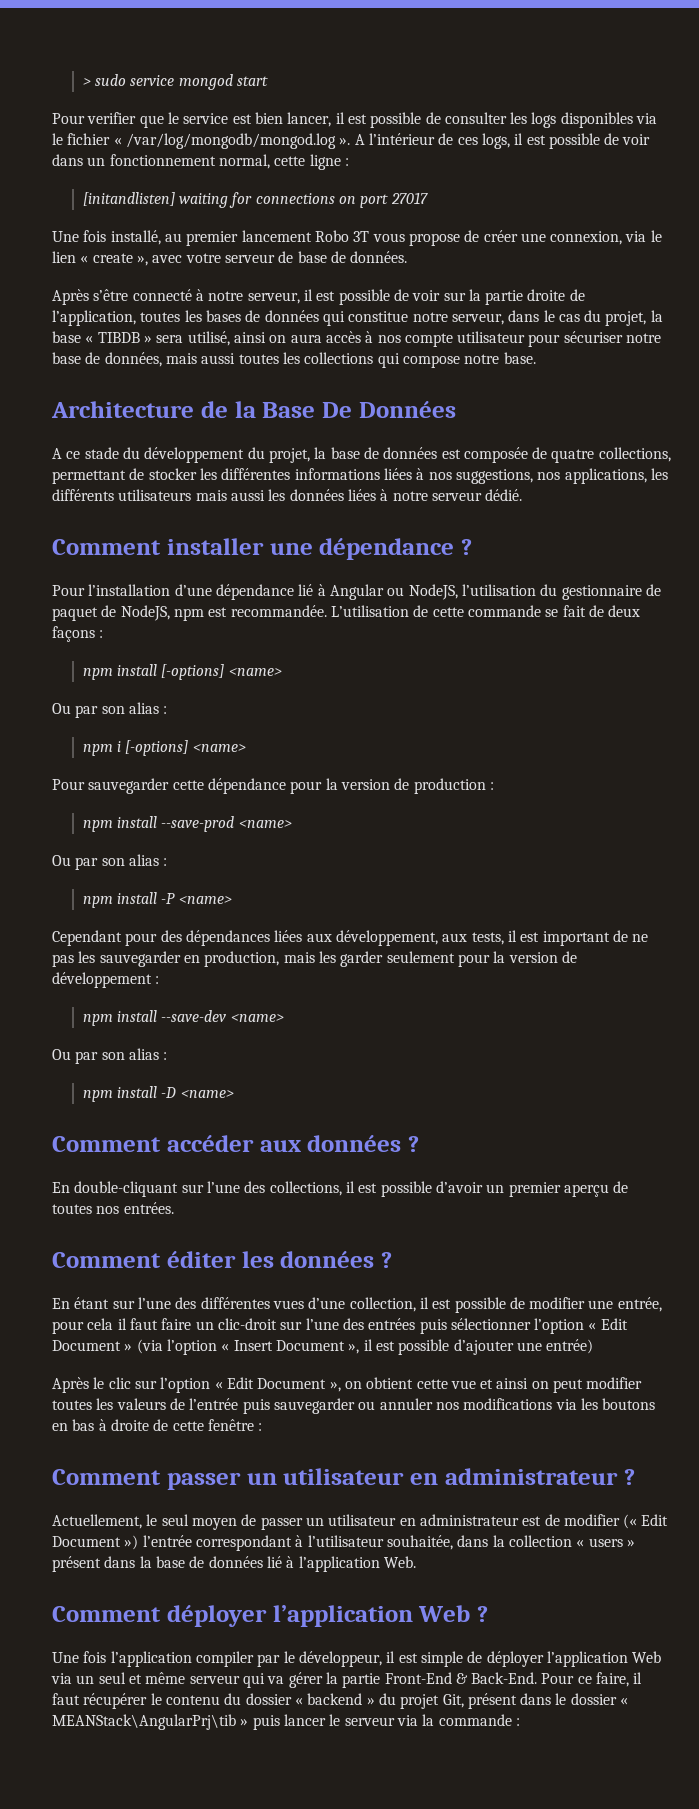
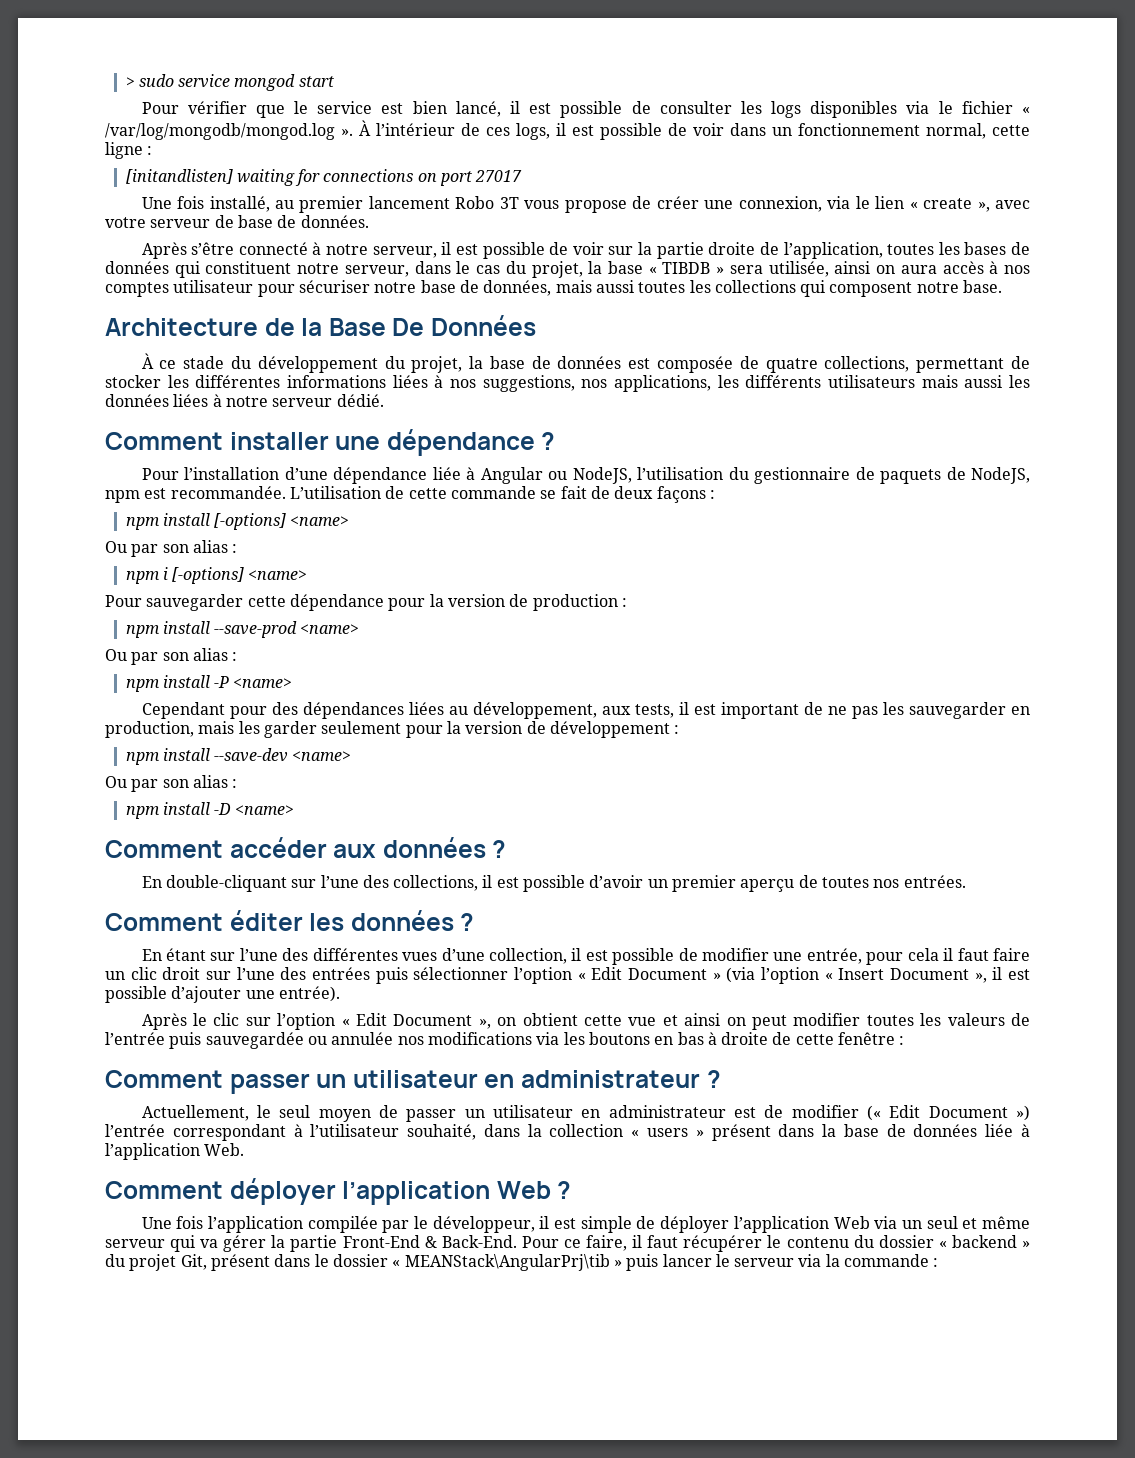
- Pour verifier que le service est bien lancer, il est possible de consulter les logs disponibles via le fichier « /var/log/mongodb/mongod.log ».
+ Pour vérifier que le service est bien lancé, il est possible de consulter les logs disponibles via le fichier « /var/log/mongodb/mongod.log ».
- A l’intérieur de ces logs, il est possible de voir dans un fonctionnement normal, cette ligne :
+ À l’intérieur de ces logs, il est possible de voir dans un fonctionnement normal, cette ligne :
- Après s’être connecté à notre serveur, il est possible de voir sur la partie droite de l’application, toutes les bases de données qui constitue notre serveur, dans le cas du projet, la base « TIBDB » sera utilisé, ainsi on aura accès à nos compte utilisateur pour sécuriser notre base de données, mais aussi toutes les collections qui compose notre base.
+ Après s’être connecté à notre serveur, il est possible de voir sur la partie droite de l’application, toutes les bases de données qui constituent notre serveur, dans le cas du projet, la base « TIBDB » sera utilisée, ainsi on aura accès à nos comptes utilisateur pour sécuriser notre base de données, mais aussi toutes les collections qui composent notre base.
- A ce stade du développement du projet, la base de données est composée de quatre collections, permettant de stocker les différentes informations liées à nos suggestions, nos applications, les différents utilisateurs mais aussi les données liées à notre serveur dédié.
+ À ce stade du développement du projet, la base de données est composée de quatre collections, permettant de stocker les différentes informations liées à nos suggestions, nos applications, les différents utilisateurs mais aussi les données liées à notre serveur dédié.
- Pour l’installation d’une dépendance lié à Angular ou NodeJS, l’utilisation du gestionnaire de paquet de NodeJS, npm est recommandée.
+ Pour l’installation d’une dépendance liée à Angular ou NodeJS, l’utilisation du gestionnaire de paquets de NodeJS, npm est recommandée.
- Cependant pour des dépendances liées aux développement, aux tests, il est important de ne pas les sauvegarder en production, mais les garder seulement pour la version de développement :
+ Cependant pour des dépendances liées au développement, aux tests, il est important de ne pas les sauvegarder en production, mais les garder seulement pour la version de développement :
- En étant sur l’une des différentes vues d’une collection, il est possible de modifier une entrée, pour cela il faut faire un clic-droit sur l’une des entrées puis sélectionner l’option « Edit Document » (via l’option « Insert Document », il est possible d’ajouter une entrée)
+ En étant sur l’une des différentes vues d’une collection, il est possible de modifier une entrée, pour cela il faut faire un clic droit sur l’une des entrées puis sélectionner l’option « Edit Document » (via l’option « Insert Document », il est possible d’ajouter une entrée).
- Après le clic sur l’option « Edit Document », on obtient cette vue et ainsi on peut modifier toutes les valeurs de l’entrée puis sauvegarder ou annuler nos modifications via les boutons en bas à droite de cette fenêtre :
+ Après le clic sur l’option « Edit Document », on obtient cette vue et ainsi on peut modifier toutes les valeurs de l’entrée puis sauvegardée ou annulée nos modifications via les boutons en bas à droite de cette fenêtre :
- Actuellement, le seul moyen de passer un utilisateur en administrateur est de modifier (« Edit Document ») l’entrée correspondant à l’utilisateur souhaitée, dans la collection « users » présent dans la base de données lié à l’application Web.
+ Actuellement, le seul moyen de passer un utilisateur en administrateur est de modifier (« Edit Document ») l’entrée correspondant à l’utilisateur souhaité, dans la collection « users » présent dans la base de données liée à l’application Web.
- Une fois l’application compiler par le développeur, il est simple de déployer l’application Web via un seul et même serveur qui va gérer la partie Front-End & Back-End.
+ Une fois l’application compilée par le développeur, il est simple de déployer l’application Web via un seul et même serveur qui va gérer la partie Front-End & Back-End.

